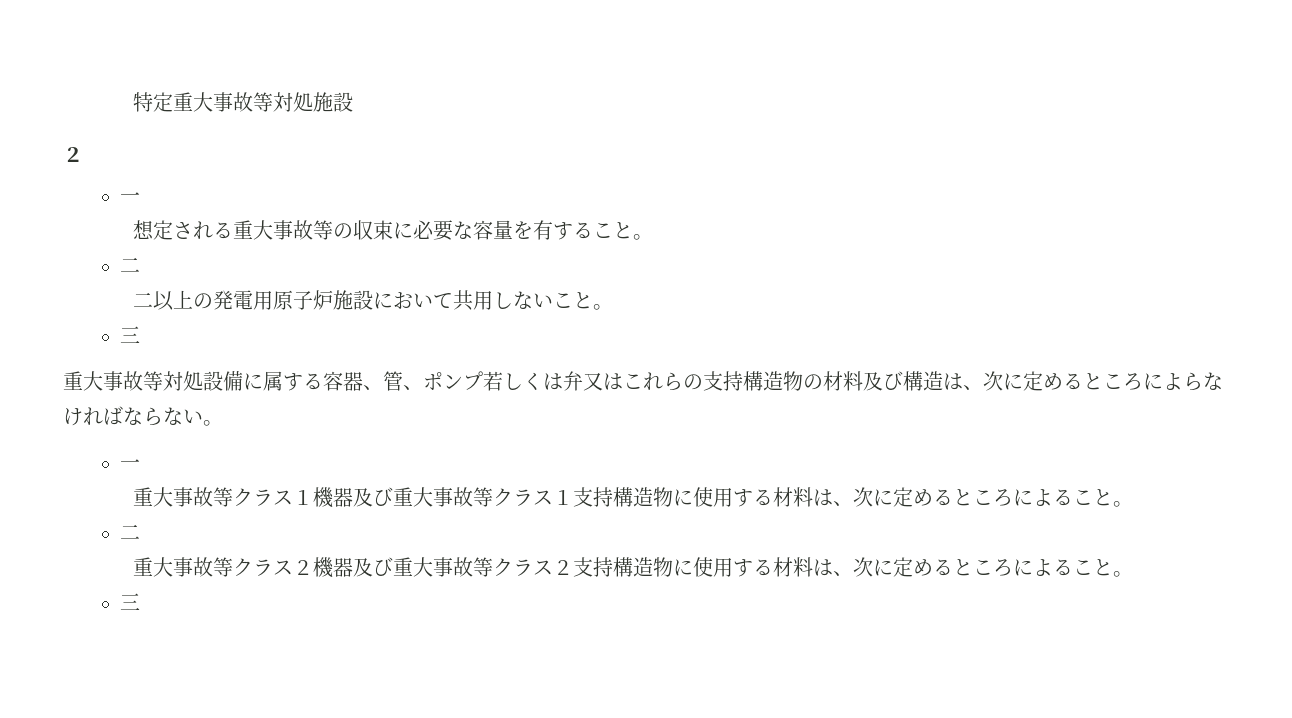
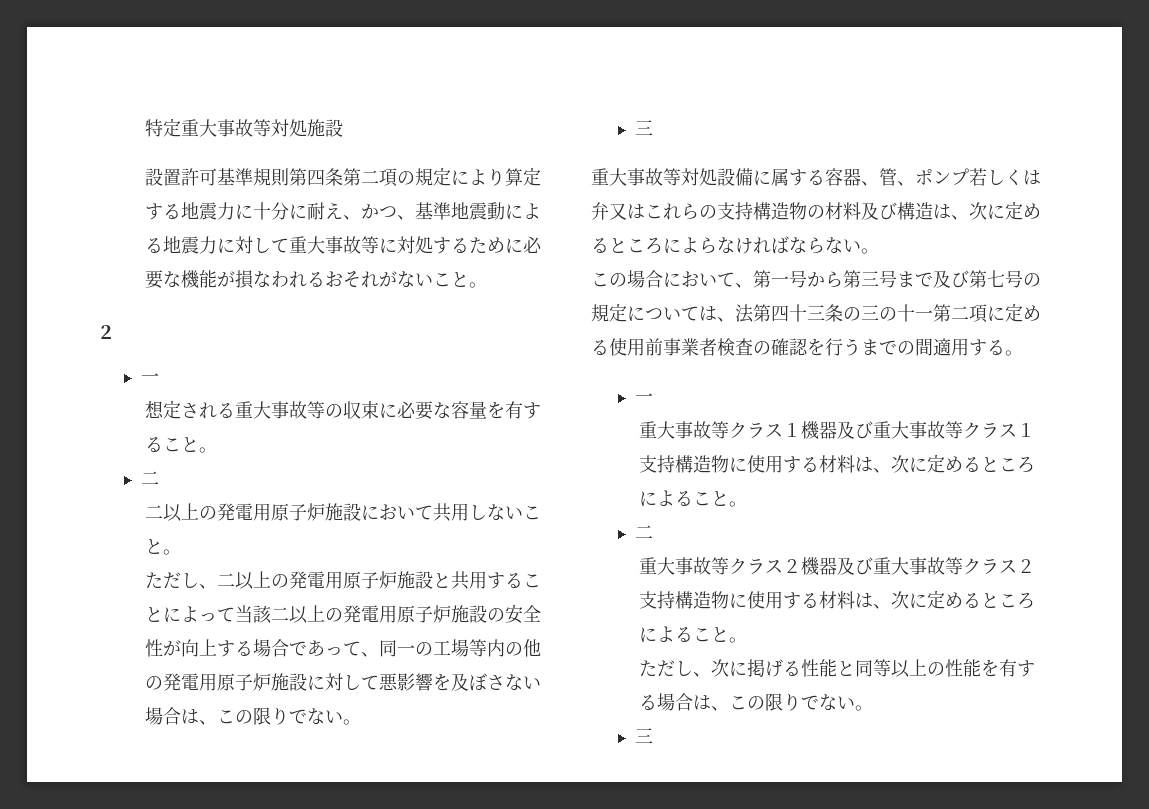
+ 設置許可基準規則第四条第二項の規定により算定する地震力に十分に耐え、かつ、基準地震動による地震力に対して重大事故等に対処するために必要な機能が損なわれるおそれがないこと。
+ ただし、二以上の発電用原子炉施設と共用することによって当該二以上の発電用原子炉施設の安全性が向上する場合であって、同一の工場等内の他の発電用原子炉施設に対して悪影響を及ぼさない場合は、この限りでない。
+ この場合において、第一号から第三号まで及び第七号の規定については、法第四十三条の三の十一第二項に定める使用前事業者検査の確認を行うまでの間適用する。
+ ただし、次に掲げる性能と同等以上の性能を有する場合は、この限りでない。

